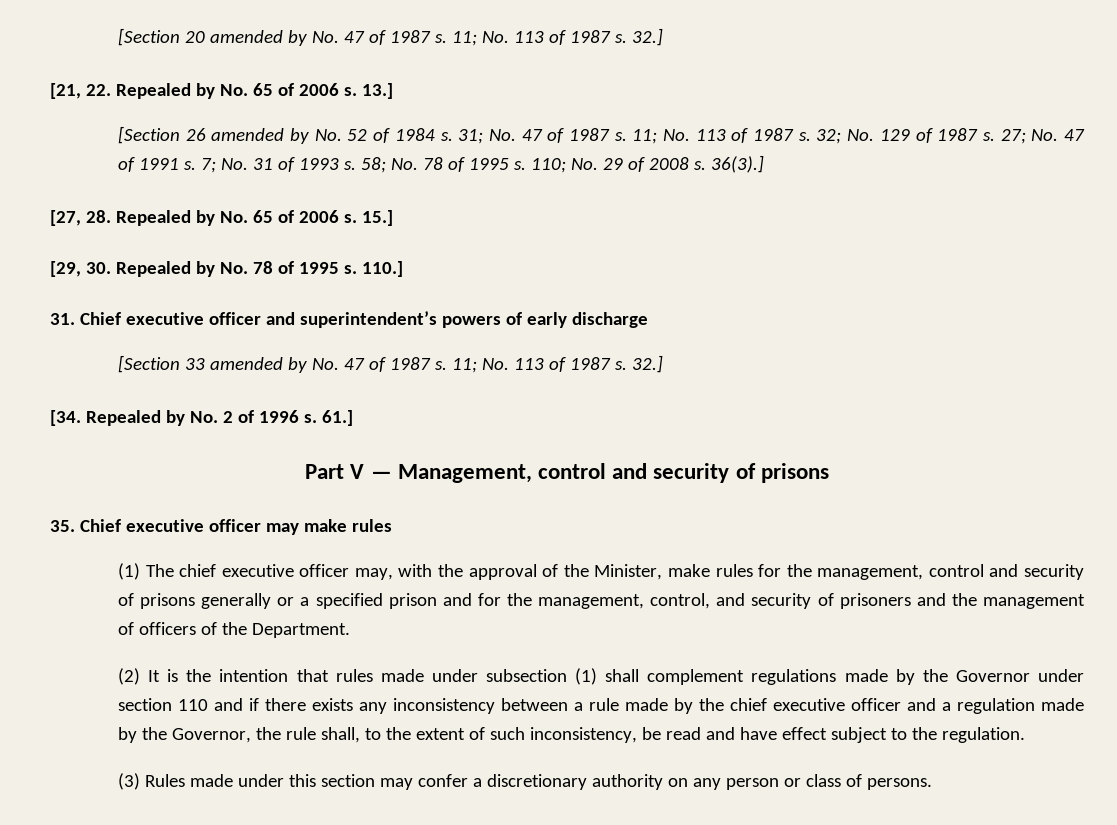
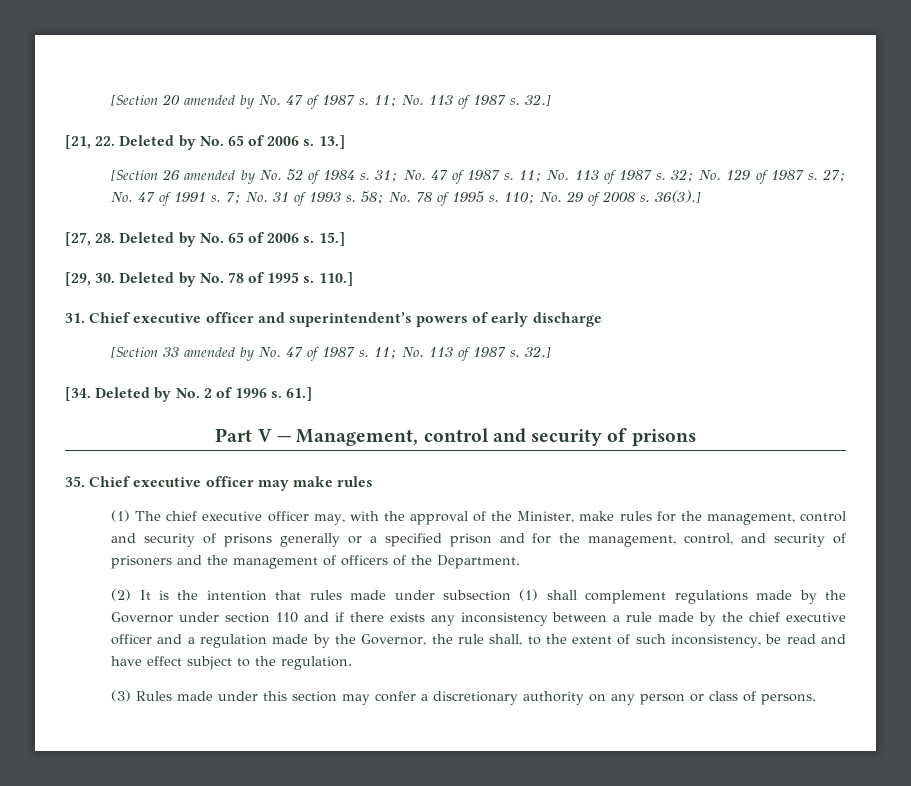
- [21, 22. Repealed by No. 65 of 2006 s.
+ [21, 22. Deleted by No. 65 of 2006 s.
- [27, 28. Repealed by No. 65 of 2006 s.
+ [27, 28. Deleted by No. 65 of 2006 s.
- [29, 30. Repealed by No. 78 of 1995 s.
+ [29, 30. Deleted by No. 78 of 1995 s.
- [34. Repealed by No. 2 of 1996 s.
+ [34. Deleted by No. 2 of 1996 s.

